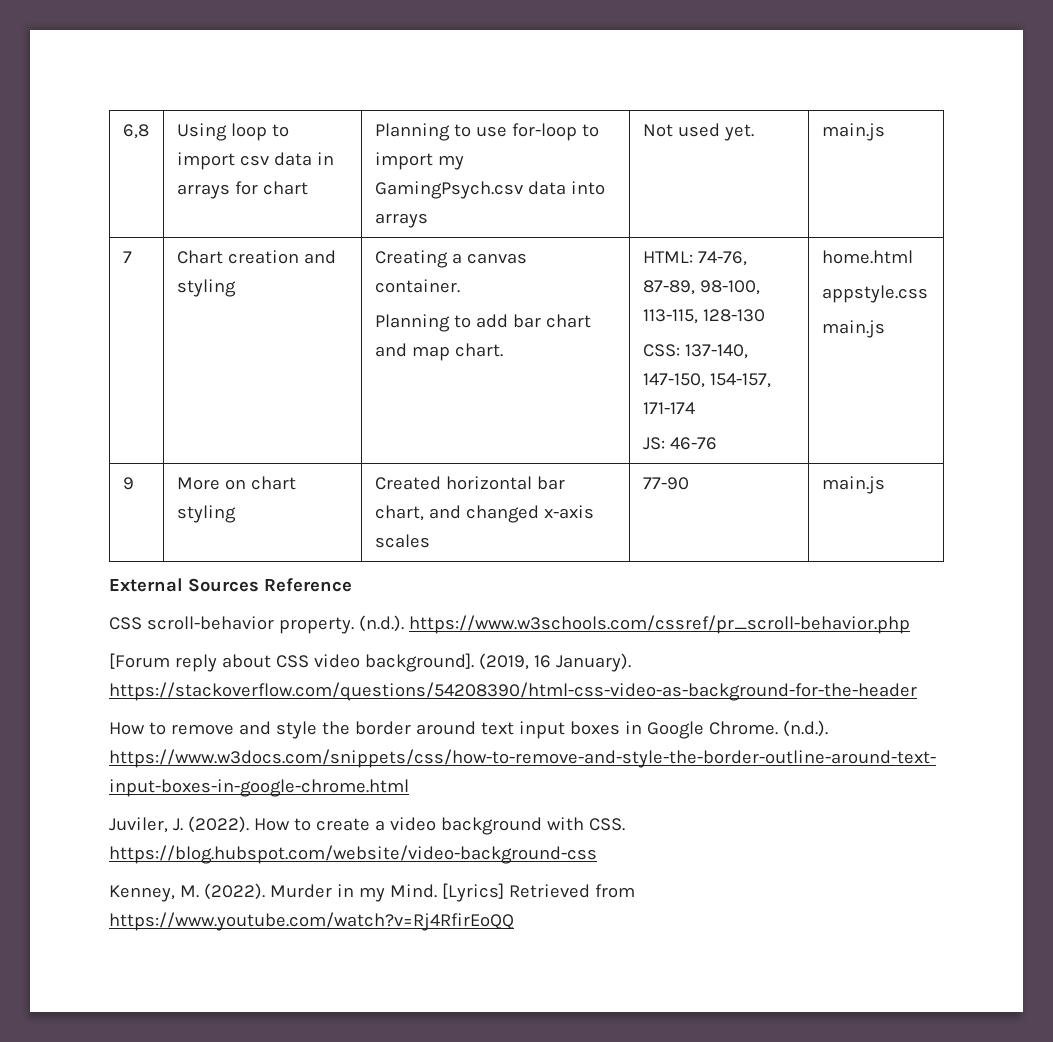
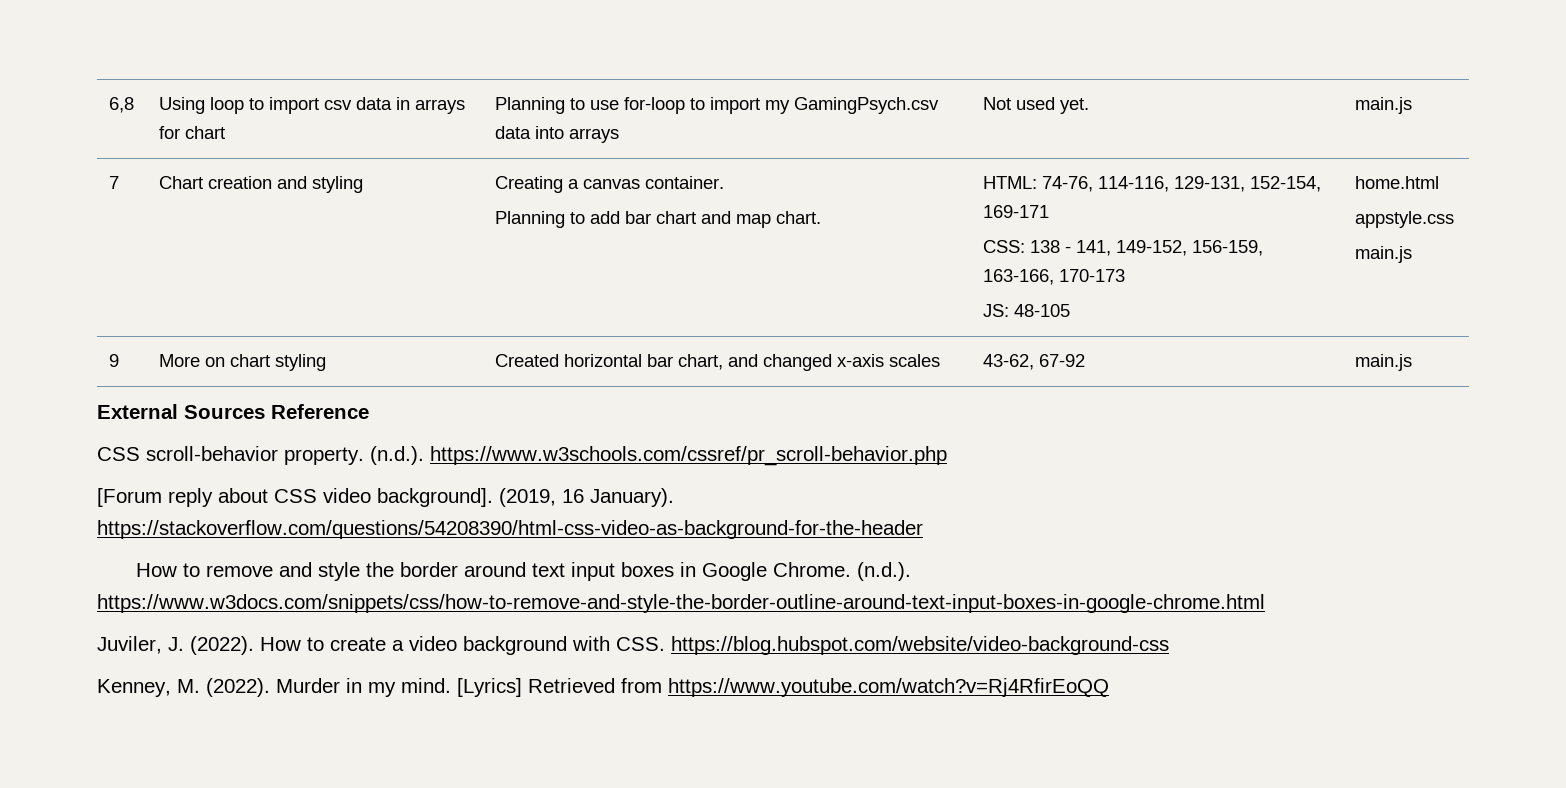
  7 | Chart creation and styling | Creating a canvas container.
- Planning to add bar chart and map chart. | HTML: 74-76, 87-89, 98-100, 113-115, 128-130
- CSS: 137-140, 147-150, 154-157, 171-174
- JS: 46-76 | home.html
+ Planning to add bar chart and map chart. | HTML: 74-76, 114-116, 129-131, 152-154, 169-171
+ CSS: 138 - 141, 149-152, 156-159, 163-166, 170-173
+ JS: 48-105 | home.html
- 9 | More on chart styling | Created horizontal bar chart, and changed x-axis scales | 77-90 | main.js
+ 9 | More on chart styling | Created horizontal bar chart, and changed x-axis scales | 43-62, 67-92 | main.js
- Murder in my Mind.
+ Murder in my mind.

